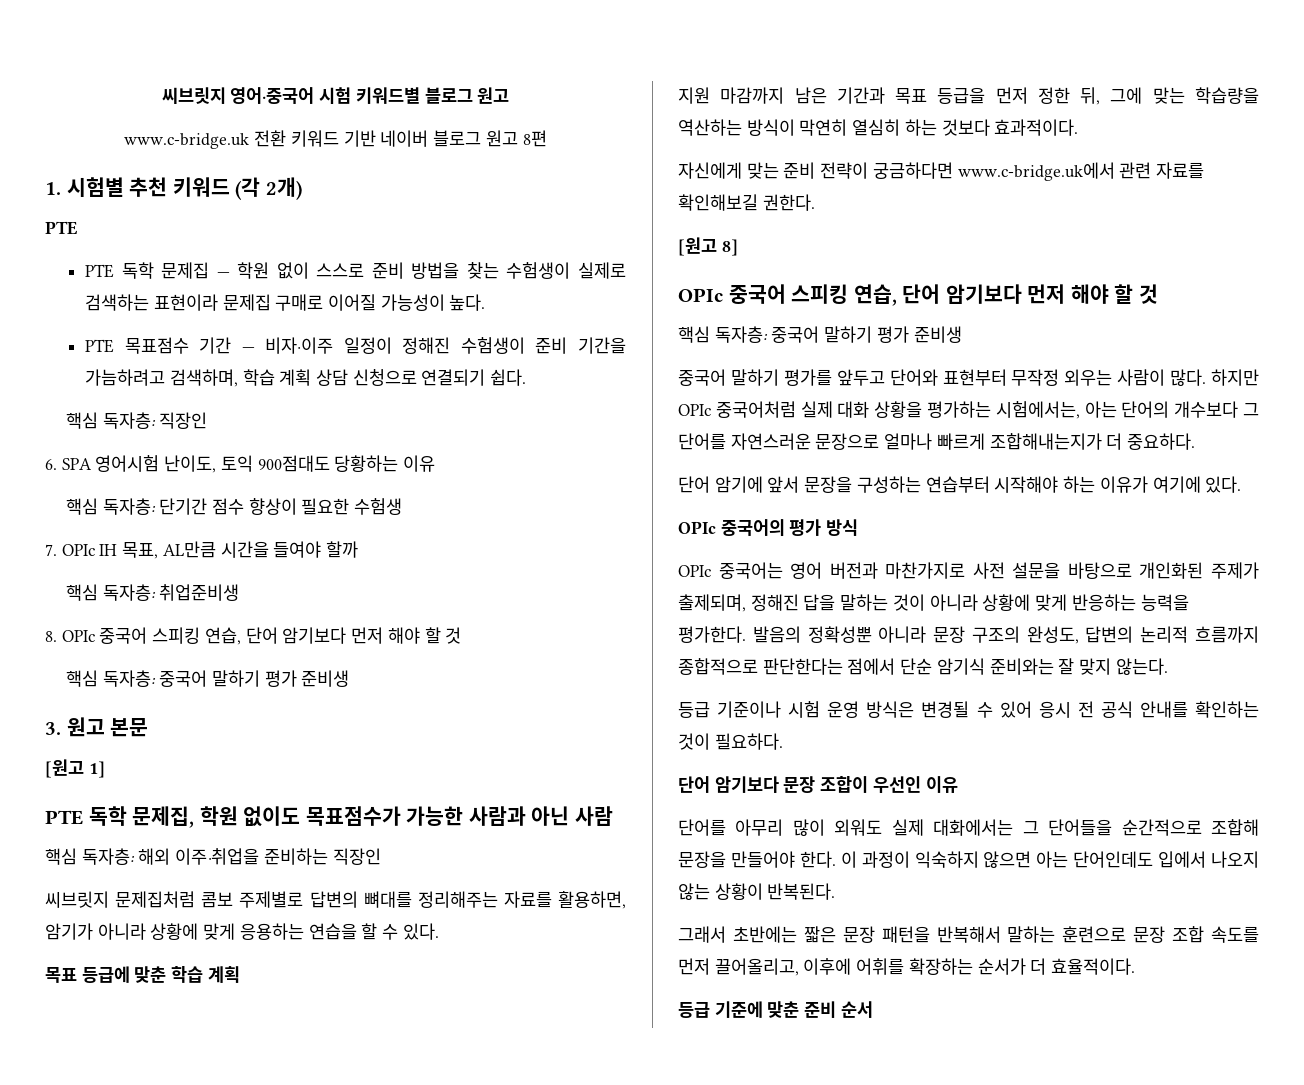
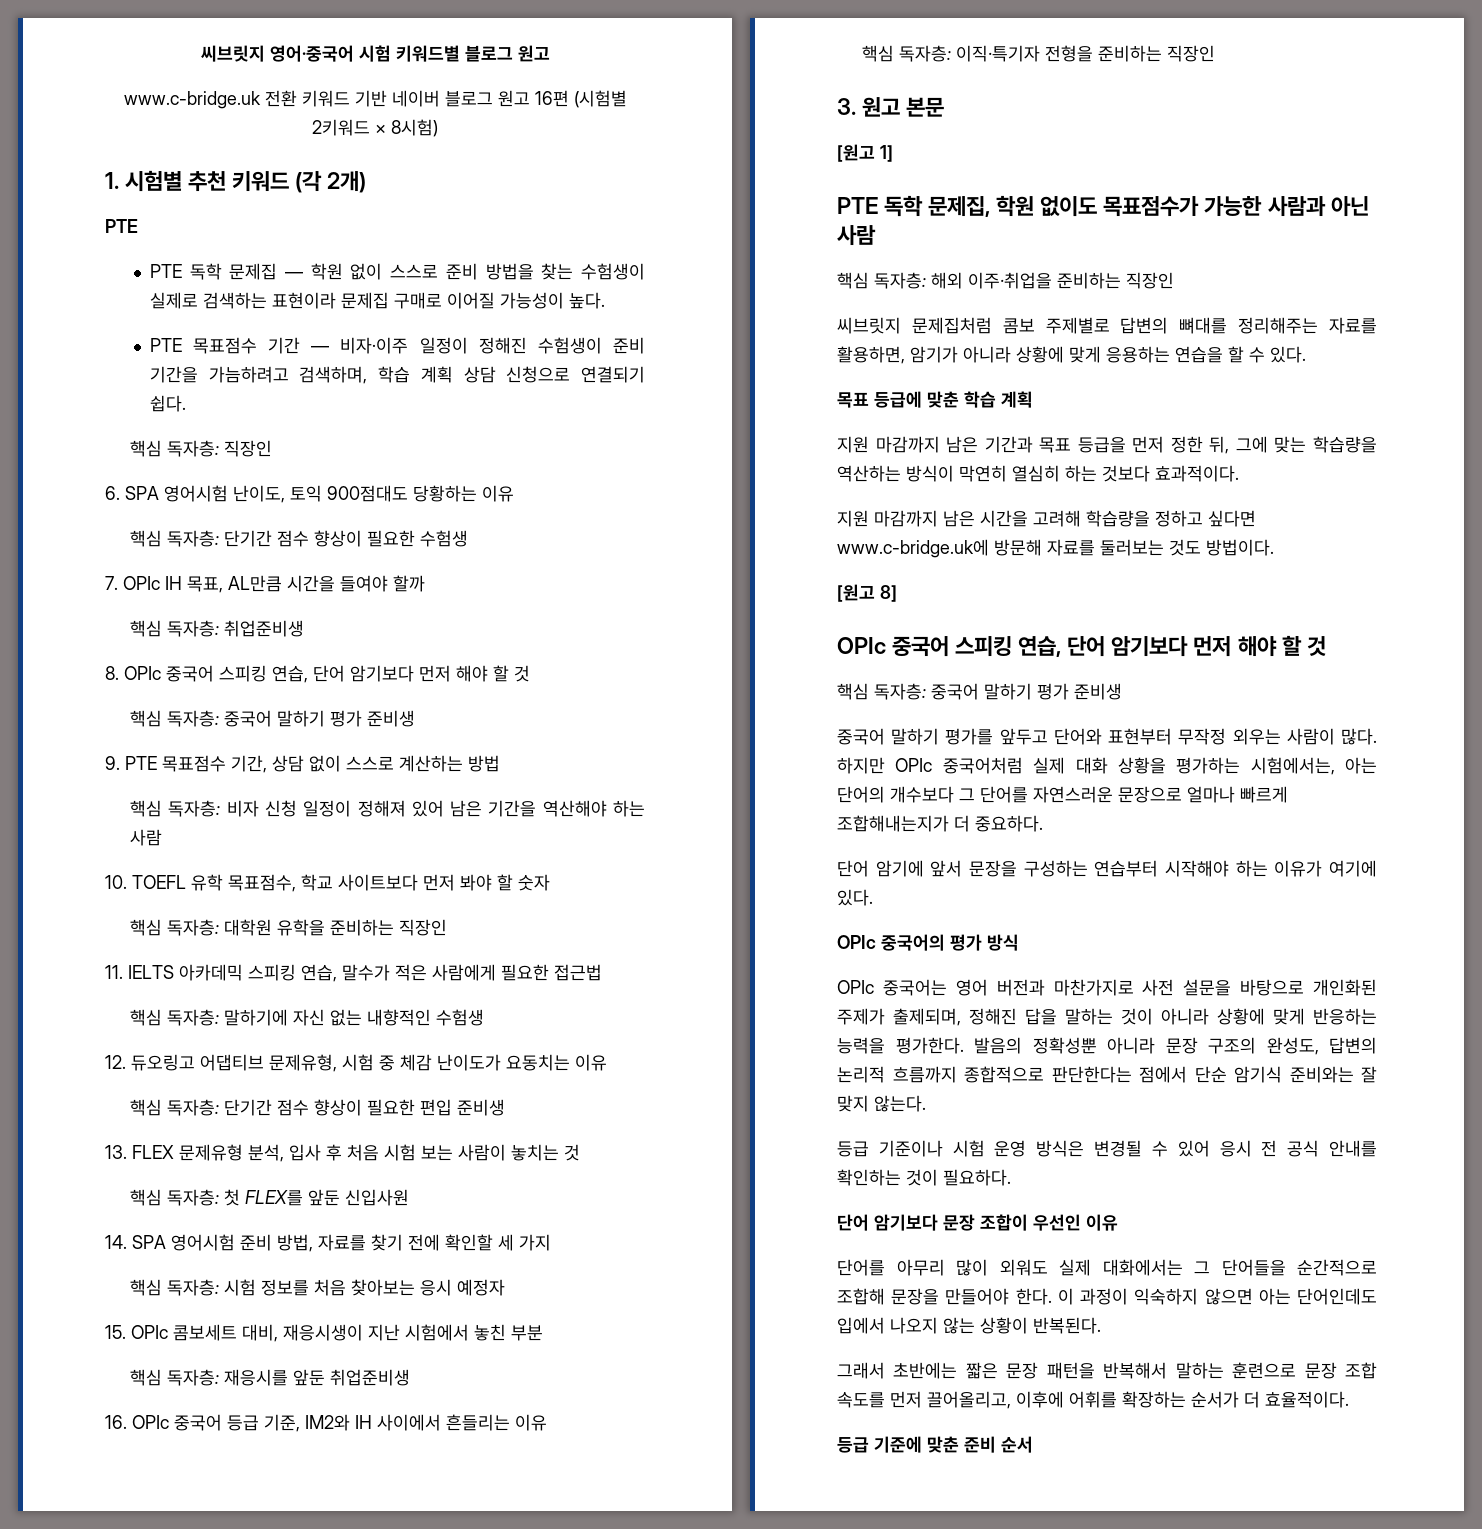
- www.c-bridge.uk 전환 키워드 기반 네이버 블로그 원고 8편
+ www.c-bridge.uk 전환 키워드 기반 네이버 블로그 원고 16편 (시험별 2키워드 × 8시험)
+ 9. PTE 목표점수 기간, 상담 없이 스스로 계산하는 방법
+ 핵심 독자층: 비자 신청 일정이 정해져 있어 남은 기간을 역산해야 하는 사람
+ 10. TOEFL 유학 목표점수, 학교 사이트보다 먼저 봐야 할 숫자
+ 핵심 독자층: 대학원 유학을 준비하는 직장인
+ 11. IELTS 아카데믹 스피킹 연습, 말수가 적은 사람에게 필요한 접근법
+ 핵심 독자층: 말하기에 자신 없는 내향적인 수험생
+ 12. 듀오링고 어댑티브 문제유형, 시험 중 체감 난이도가 요동치는 이유
+ 핵심 독자층: 단기간 점수 향상이 필요한 편입 준비생
+ 13. FLEX 문제유형 분석, 입사 후 처음 시험 보는 사람이 놓치는 것
+ 핵심 독자층: 첫 FLEX를 앞둔 신입사원
+ 14. SPA 영어시험 준비 방법, 자료를 찾기 전에 확인할 세 가지
+ 핵심 독자층: 시험 정보를 처음 찾아보는 응시 예정자
+ 15. OPIc 콤보세트 대비, 재응시생이 지난 시험에서 놓친 부분
+ 핵심 독자층: 재응시를 앞둔 취업준비생
+ 16. OPIc 중국어 등급 기준, IM2와 IH 사이에서 흔들리는 이유
+ 핵심 독자층: 이직·특기자 전형을 준비하는 직장인
- 자신에게 맞는 준비 전략이 궁금하다면 www.c-bridge.uk에서 관련 자료를 확인해보길 권한다.
+ 지원 마감까지 남은 시간을 고려해 학습량을 정하고 싶다면 www.c-bridge.uk에 방문해 자료를 둘러보는 것도 방법이다.

